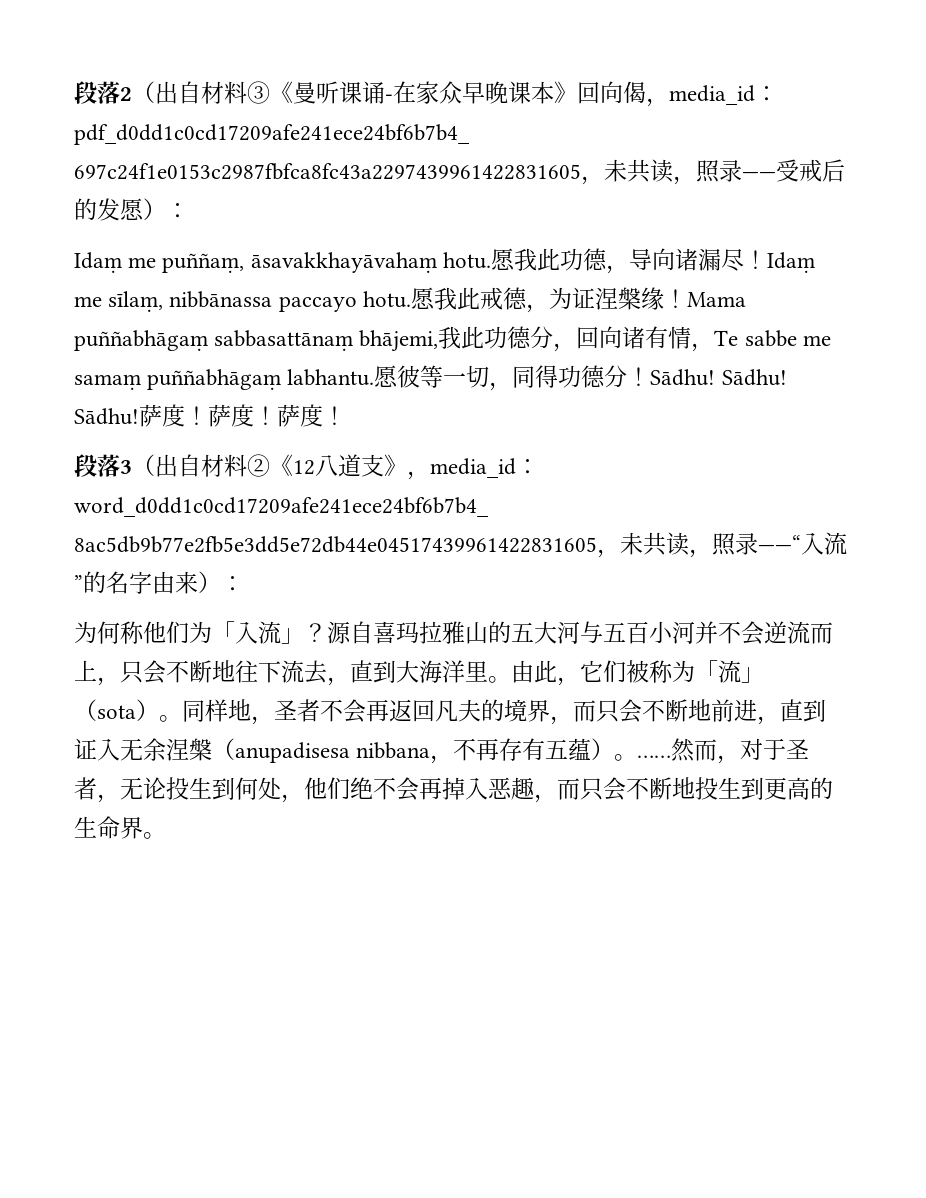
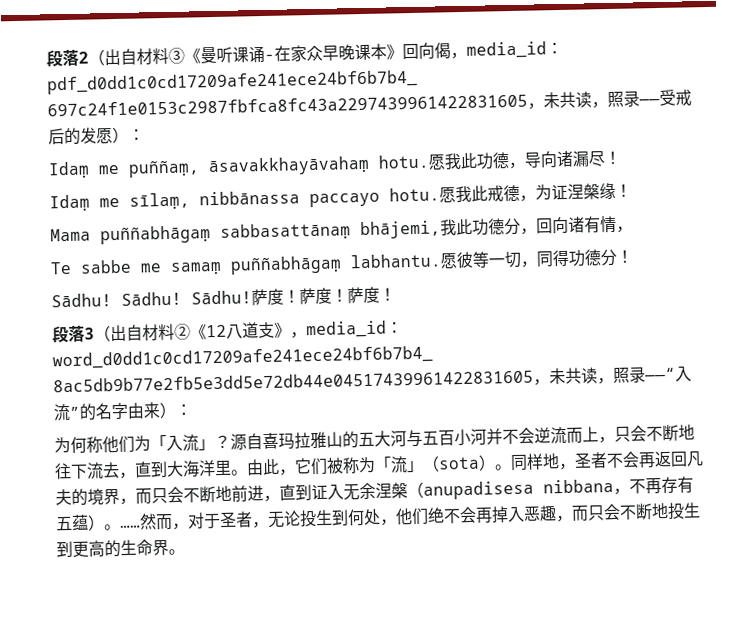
- 愿我此功德，导向诸漏尽！Idaṃ me sīlaṃ, nibbānassa paccayo hotu.
+ 愿我此功德，导向诸漏尽！
+ Idaṃ me sīlaṃ, nibbānassa paccayo hotu.
- 愿我此戒德，为证涅槃缘！Mama puññabhāgaṃ sabbasattānaṃ bhājemi,我此功德分，回向诸有情，Te sabbe me samaṃ puññabhāgaṃ labhantu.
+ 愿我此戒德，为证涅槃缘！
+ Mama puññabhāgaṃ sabbasattānaṃ bhājemi,我此功德分，回向诸有情，
+ Te sabbe me samaṃ puññabhāgaṃ labhantu.
- 愿彼等一切，同得功德分！Sādhu!
+ 愿彼等一切，同得功德分！
+ Sādhu!

